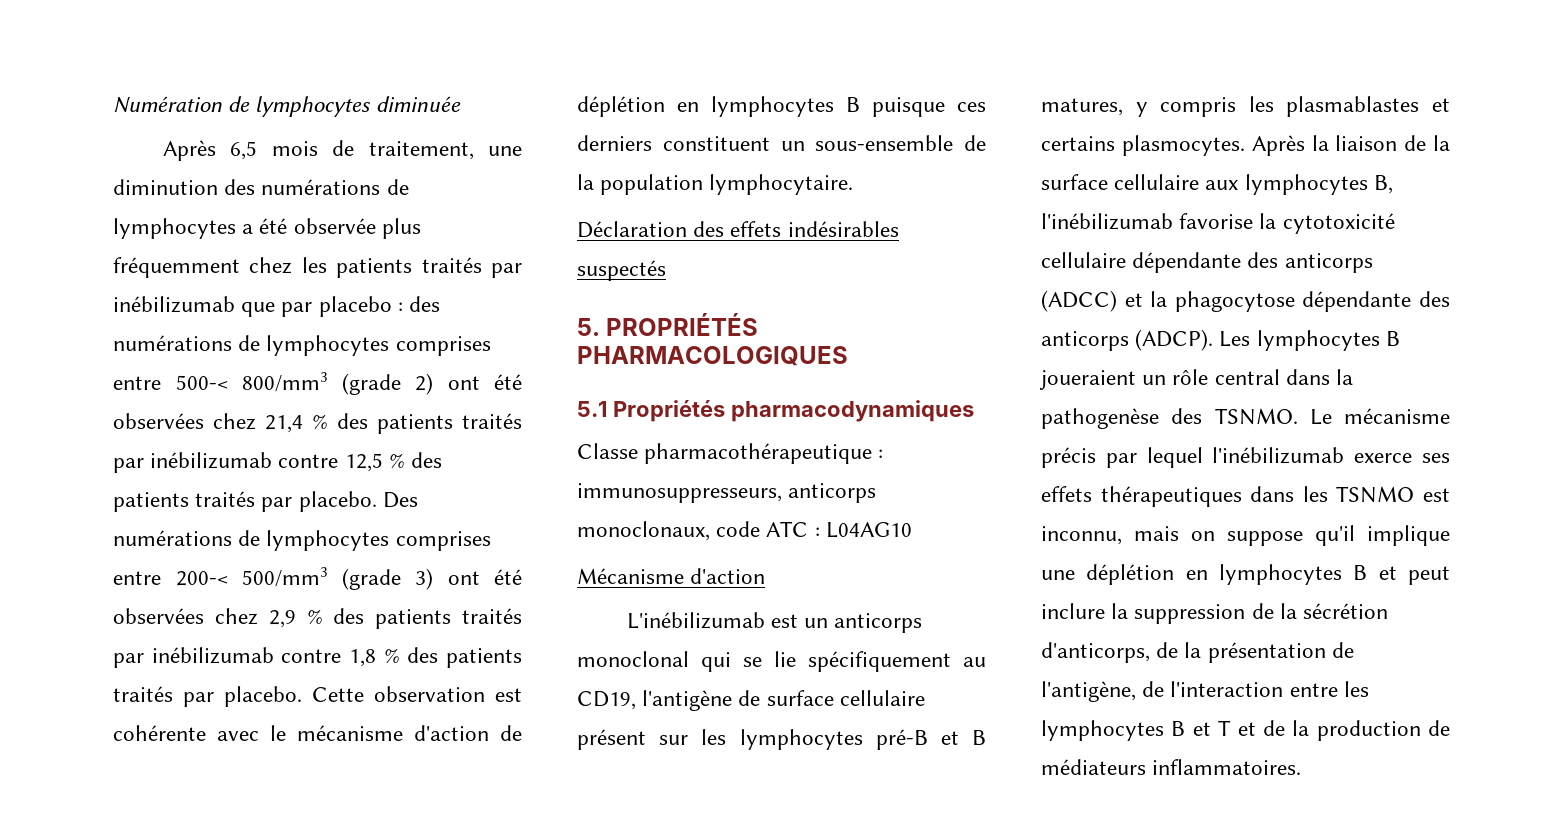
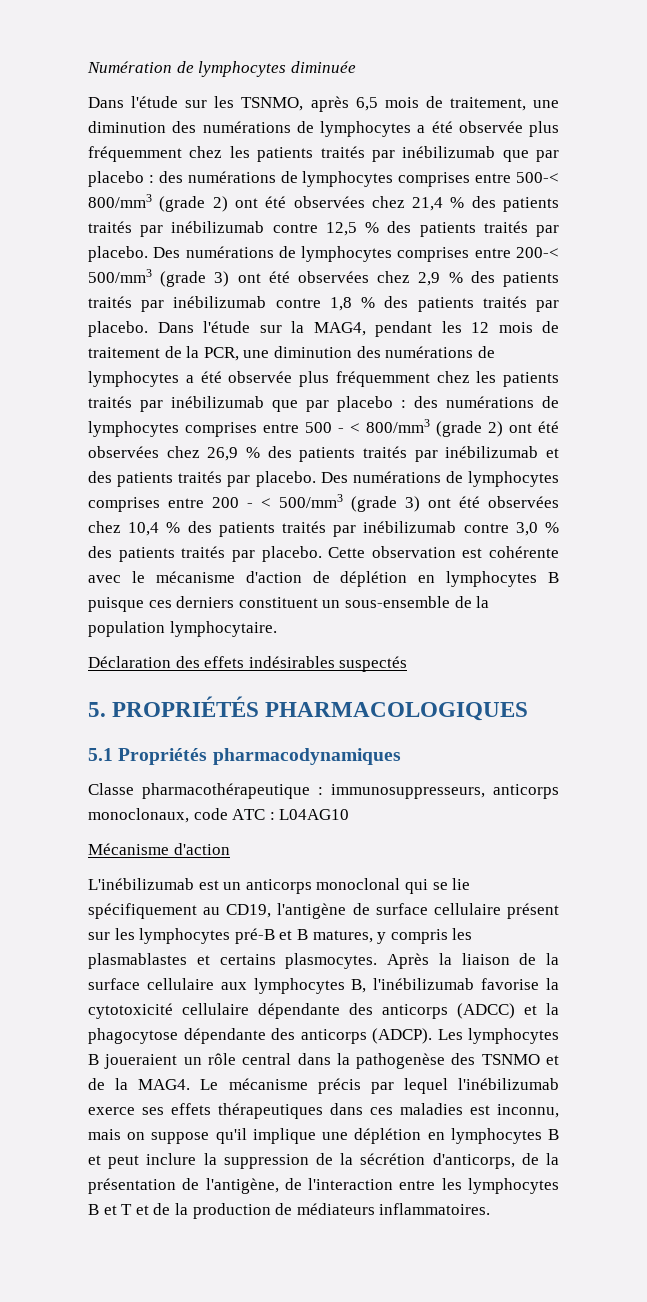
- Après 6,5 mois de traitement, une diminution des numérations de lymphocytes a été observée plus fréquemment chez les patients traités par inébilizumab que par placebo : des numérations de lymphocytes comprises entre 500-< 800/mm3 (grade 2) ont été observées chez 21,4 % des patients traités par inébilizumab contre 12,5 % des patients traités par placebo.
+ Dans l'étude sur les TSNMO, après 6,5 mois de traitement, une diminution des numérations de lymphocytes a été observée plus fréquemment chez les patients traités par inébilizumab que par placebo : des numérations de lymphocytes comprises entre 500-< 800/mm3 (grade 2) ont été observées chez 21,4 % des patients traités par inébilizumab contre 12,5 % des patients traités par placebo.
+ Dans l'étude sur la MAG4, pendant les 12 mois de traitement de la PCR, une diminution des numérations de lymphocytes a été observée plus fréquemment chez les patients traités par inébilizumab que par placebo : des numérations de lymphocytes comprises entre 500 - < 800/mm3 (grade 2) ont été observées chez 26,9 % des patients traités par inébilizumab et des patients traités par placebo. Des numérations de lymphocytes comprises entre 200 - < 500/mm3 (grade 3) ont été observées chez 10,4 % des patients traités par inébilizumab contre 3,0 % des patients traités par placebo.
- Les lymphocytes B joueraient un rôle central dans la pathogenèse des TSNMO.
+ Les lymphocytes B joueraient un rôle central dans la pathogenèse des TSNMO et de la MAG4.
- Le mécanisme précis par lequel l'inébilizumab exerce ses effets thérapeutiques dans les TSNMO est inconnu, mais on suppose qu'il implique une déplétion en lymphocytes B et peut inclure la suppression de la sécrétion d'anticorps, de la présentation de l'antigène, de l'interaction entre les lymphocytes B et T et de la production de médiateurs inflammatoires.
+ Le mécanisme précis par lequel l'inébilizumab exerce ses effets thérapeutiques dans ces maladies est inconnu, mais on suppose qu'il implique une déplétion en lymphocytes B et peut inclure la suppression de la sécrétion d'anticorps, de la présentation de l'antigène, de l'interaction entre les lymphocytes B et T et de la production de médiateurs inflammatoires.

